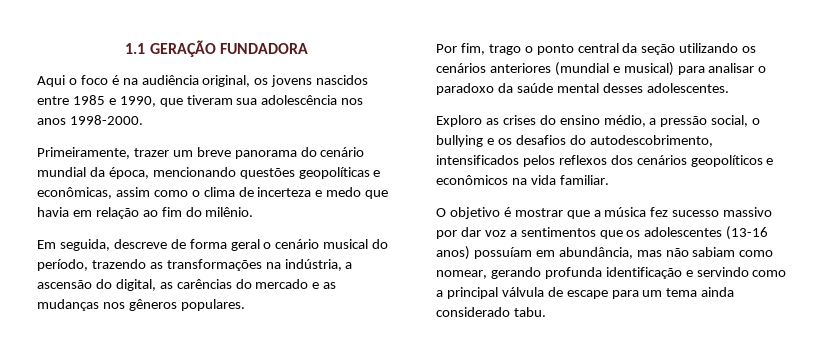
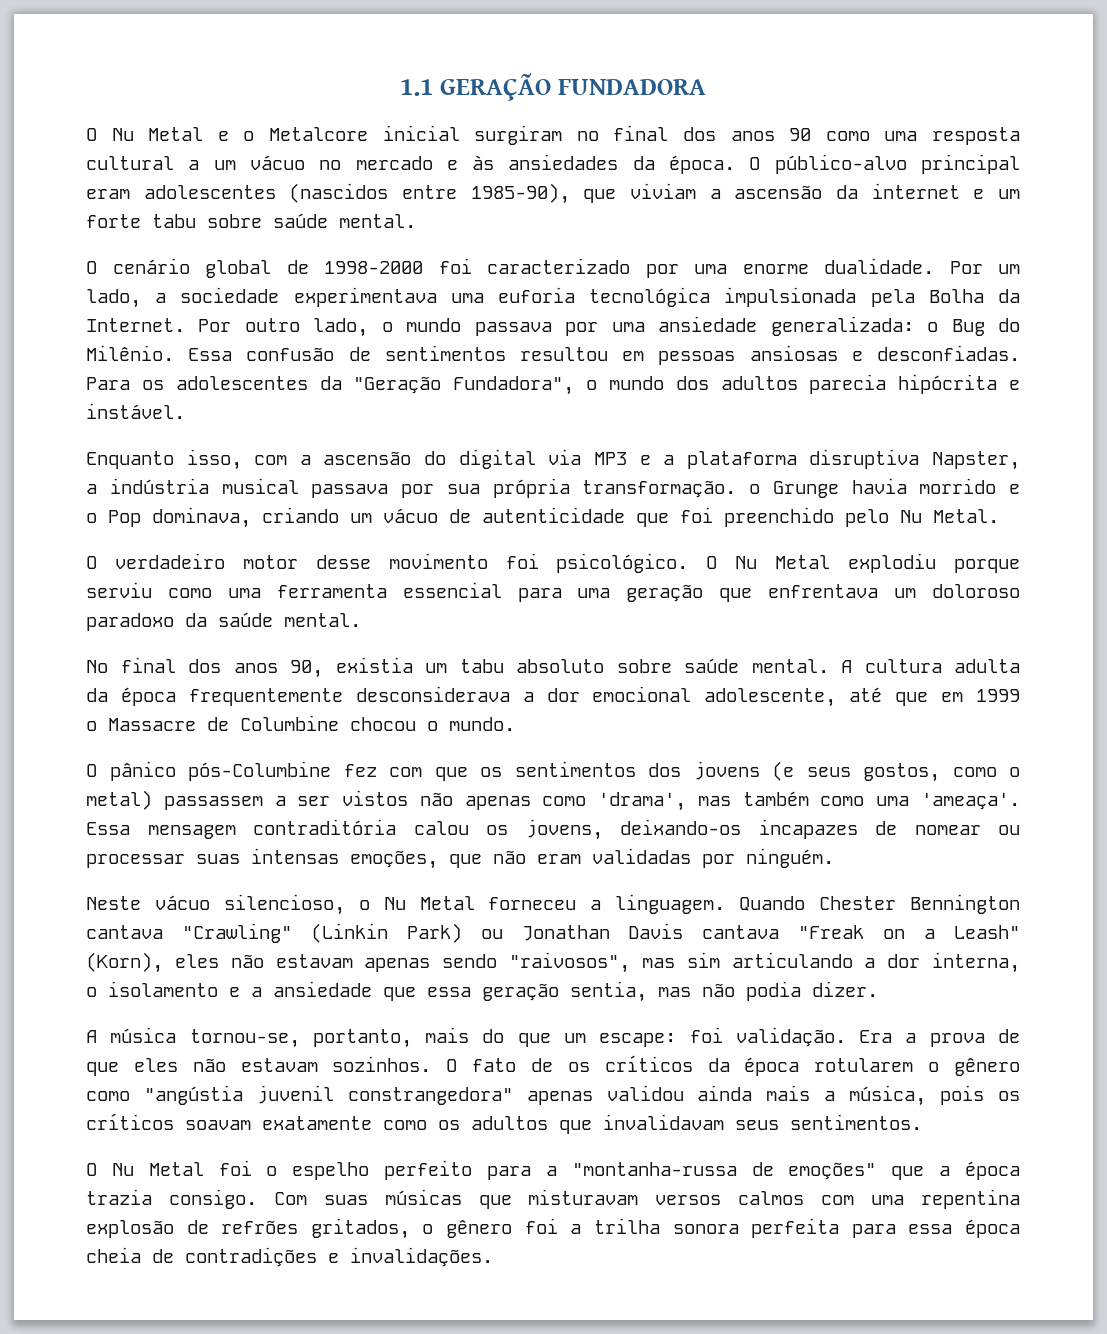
- Aqui o foco é na audiência original, os jovens nascidos entre 1985 e 1990, que tiveram sua adolescência nos anos 1998-2000.
- Primeiramente, trazer um breve panorama do cenário mundial da época, mencionando questões geopolíticas e econômicas, assim como o clima de incerteza e medo que havia em relação ao fim do milênio.
- Em seguida, descreve de forma geral o cenário musical do período, trazendo as transformações na indústria, a ascensão do digital, as carências do mercado e as mudanças nos gêneros populares.
- Por fim, trago o ponto central da seção utilizando os cenários anteriores (mundial e musical) para analisar o paradoxo da saúde mental desses adolescentes.
- Exploro as crises do ensino médio, a pressão social, o bullying e os desafios do autodescobrimento, intensificados pelos reflexos dos cenários geopolíticos e econômicos na vida familiar.
- O objetivo é mostrar que a música fez sucesso massivo por dar voz a sentimentos que os adolescentes (13-16 anos) possuíam em abundância, mas não sabiam como nomear, gerando profunda identificação e servindo como a principal válvula de escape para um tema ainda considerado tabu.
+ O Nu Metal e o Metalcore inicial surgiram no final dos anos 90 como uma resposta cultural a um vácuo no mercado e às ansiedades da época. O público-alvo principal eram adolescentes (nascidos entre 1985-90), que viviam a ascensão da internet e um forte tabu sobre saúde mental.
+ O cenário global de 1998-2000 foi caracterizado por uma enorme dualidade. Por um lado, a sociedade experimentava uma euforia tecnológica impulsionada pela Bolha da Internet. Por outro lado, o mundo passava por uma ansiedade generalizada: o Bug do Milênio. Essa confusão de sentimentos resultou em pessoas ansiosas e desconfiadas. Para os adolescentes da "Geração Fundadora", o mundo dos adultos parecia hipócrita e instável.
+ Enquanto isso, com a ascensão do digital via MP3 e a plataforma disruptiva Napster, a indústria musical passava por sua própria transformação. o Grunge havia morrido e o Pop dominava, criando um vácuo de autenticidade que foi preenchido pelo Nu Metal.
+ O verdadeiro motor desse movimento foi psicológico. O Nu Metal explodiu porque serviu como uma ferramenta essencial para uma geração que enfrentava um doloroso paradoxo da saúde mental.
+ No final dos anos 90, existia um tabu absoluto sobre saúde mental. A cultura adulta da época frequentemente desconsiderava a dor emocional adolescente, até que em 1999 o Massacre de Columbine chocou o mundo.
+ O pânico pós-Columbine fez com que os sentimentos dos jovens (e seus gostos, como o metal) passassem a ser vistos não apenas como 'drama', mas também como uma 'ameaça'. Essa mensagem contraditória calou os jovens, deixando-os incapazes de nomear ou processar suas intensas emoções, que não eram validadas por ninguém.
+ Neste vácuo silencioso, o Nu Metal forneceu a linguagem. Quando Chester Bennington cantava "Crawling" (Linkin Park) ou Jonathan Davis cantava "Freak on a Leash" (Korn), eles não estavam apenas sendo "raivosos", mas sim articulando a dor interna, o isolamento e a ansiedade que essa geração sentia, mas não podia dizer.
+ A música tornou-se, portanto, mais do que um escape: foi validação. Era a prova de que eles não estavam sozinhos. O fato de os críticos da época rotularem o gênero como "angústia juvenil constrangedora" apenas validou ainda mais a música, pois os críticos soavam exatamente como os adultos que invalidavam seus sentimentos.
+ O Nu Metal foi o espelho perfeito para a "montanha-russa de emoções" que a época trazia consigo. Com suas músicas que misturavam versos calmos com uma repentina explosão de refrões gritados, o gênero foi a trilha sonora perfeita para essa época cheia de contradições e invalidações.

